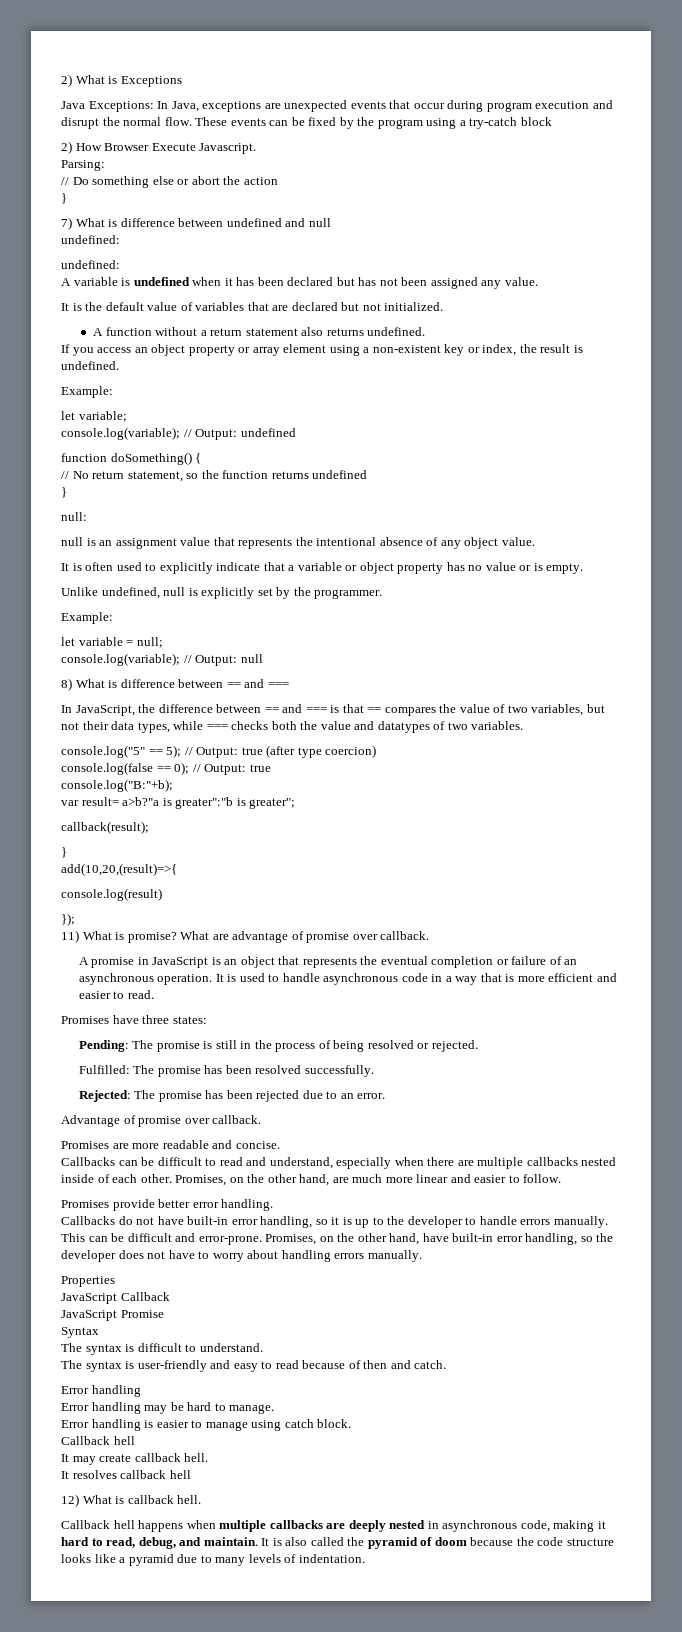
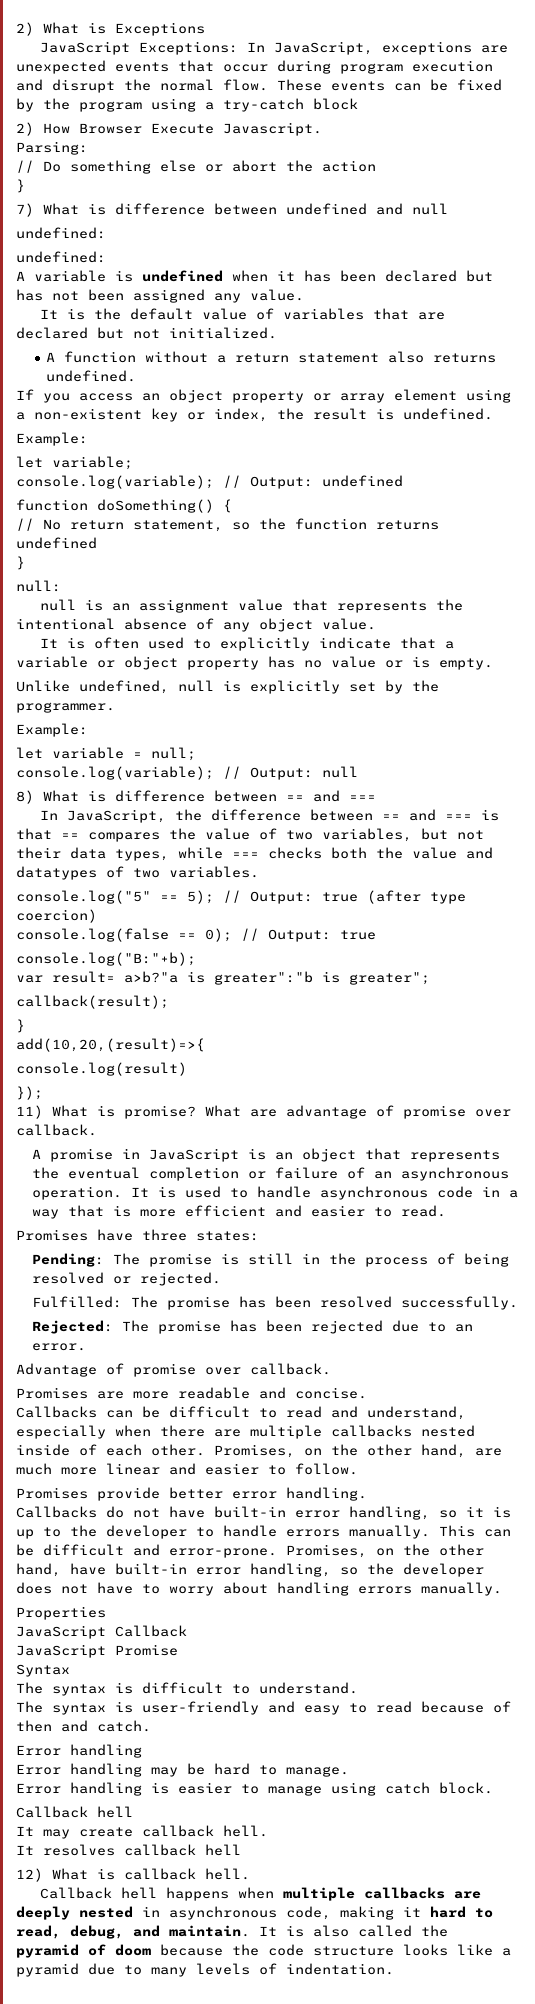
- Java Exceptions: In Java, exceptions are unexpected events that occur during program execution and disrupt the normal flow.
+ JavaScript Exceptions: In JavaScript, exceptions are unexpected events that occur during program execution and disrupt the normal flow.

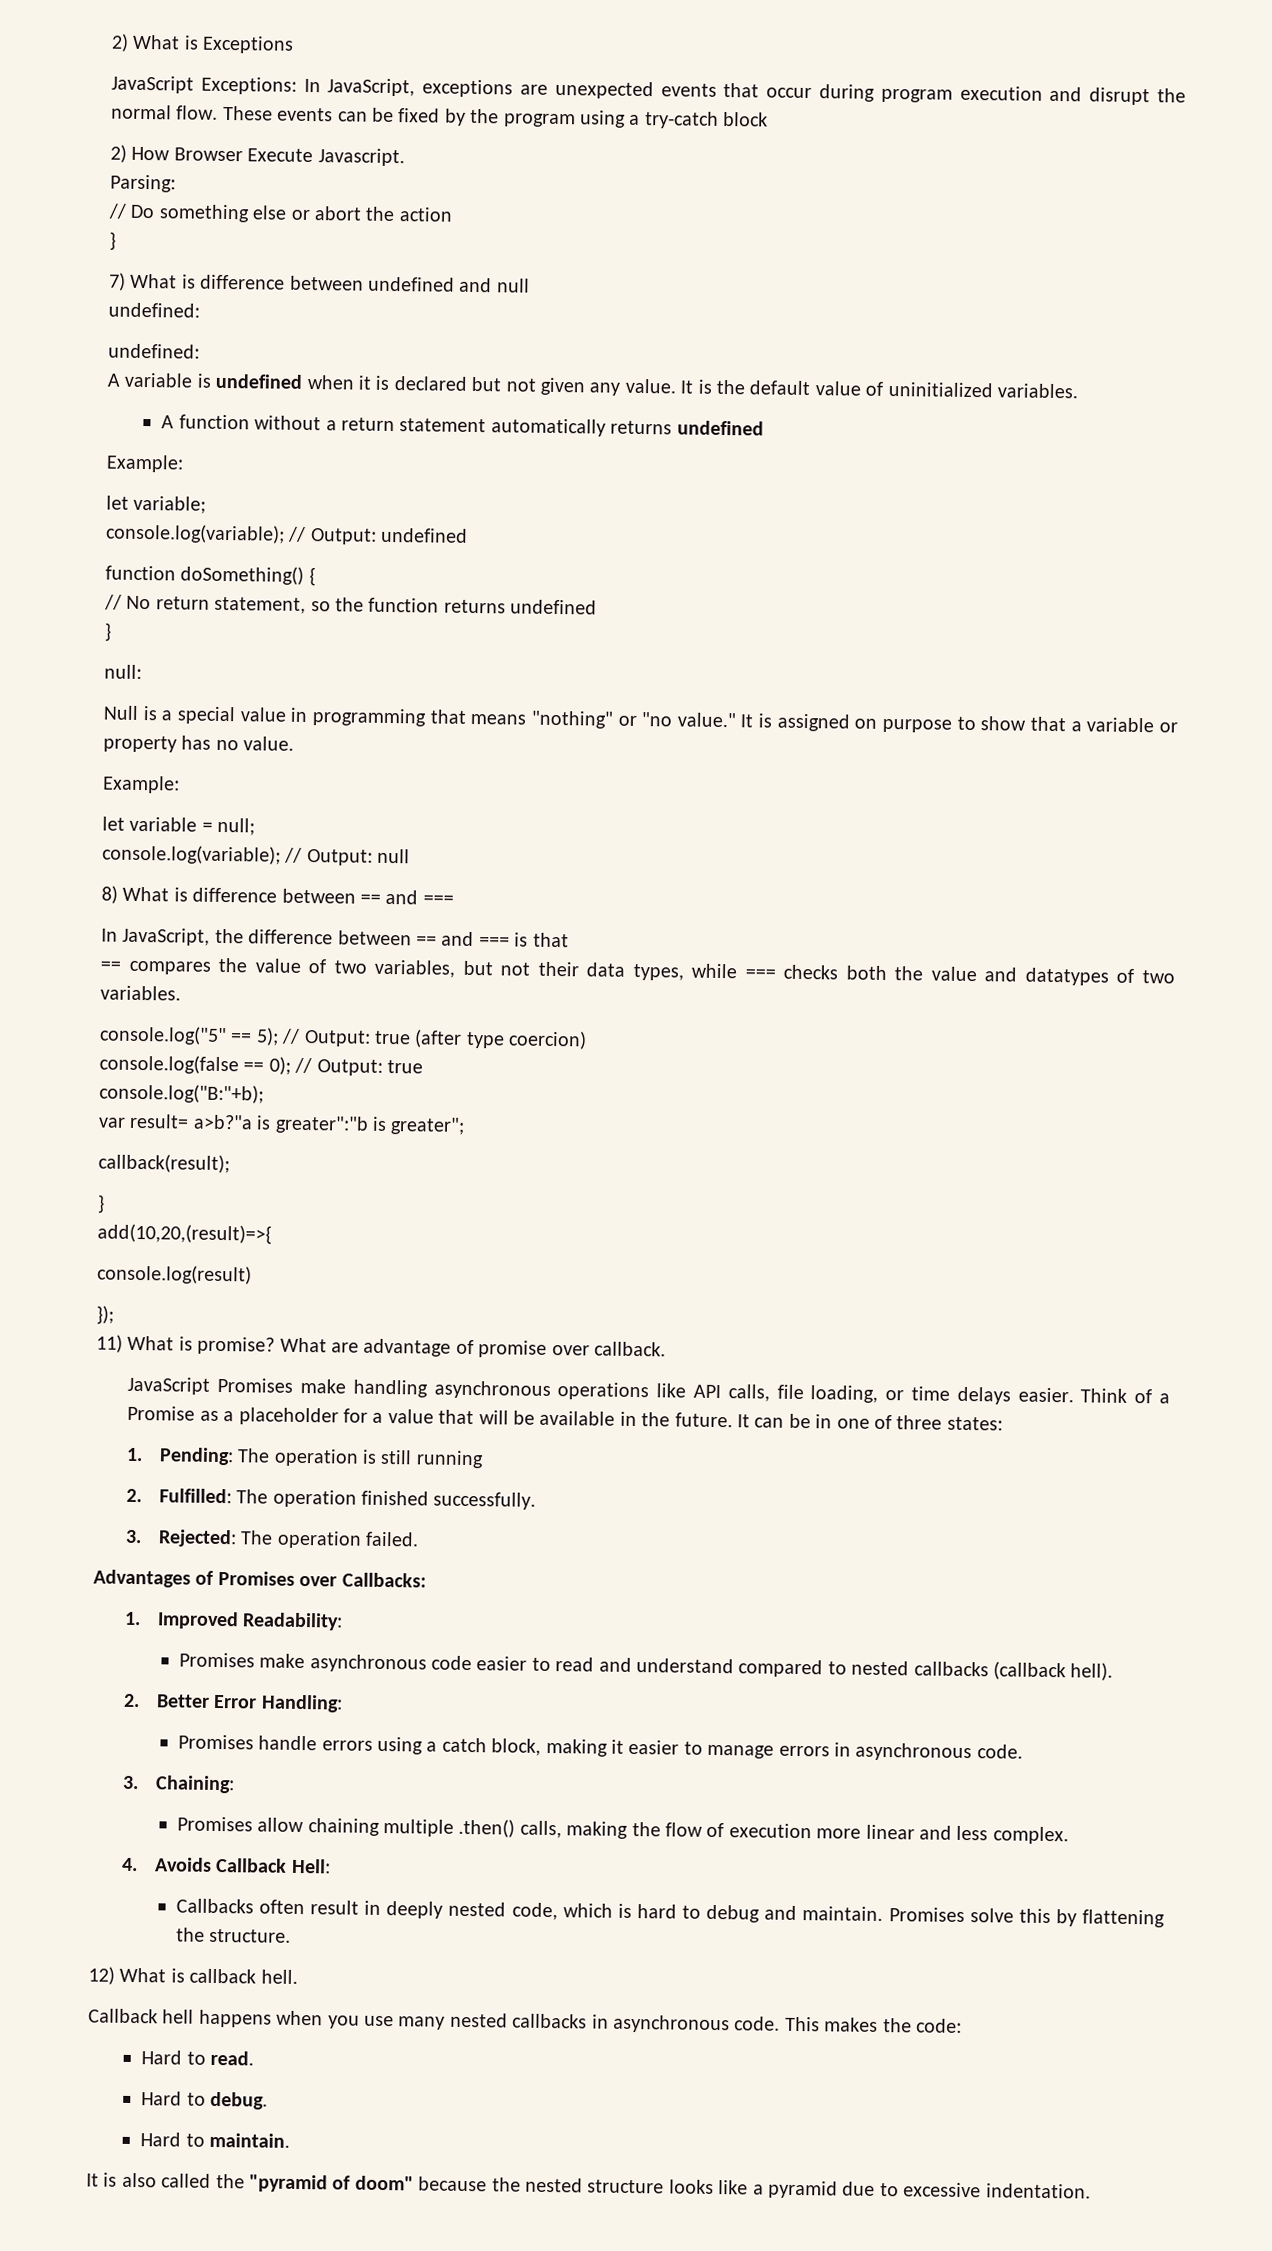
- A variable is undefined when it has been declared but has not been assigned any value.
- It is the default value of variables that are declared but not initialized.
+ A variable is undefined when it is declared but not given any value. It is the default value of uninitialized variables.
- A function without a return statement also returns undefined.
- If you access an object property or array element using a non-existent key or index, the result is undefined.
+ A function without a return statement automatically returns undefined
- null is an assignment value that represents the intentional absence of any object value.
- It is often used to explicitly indicate that a variable or object property has no value or is empty.
- Unlike undefined, null is explicitly set by the programmer.
+ Null is a special value in programming that means "nothing" or "no value." It is assigned on purpose to show that a variable or property has no value.
- In JavaScript, the difference between == and === is that == compares the value of two variables, but not their data types, while === checks both the value and datatypes of two variables.
+ In JavaScript, the difference between == and === is that
+ == compares the value of two variables, but not their data types, while === checks both the value and datatypes of two variables.
- A promise in JavaScript is an object that represents the eventual completion or failure of an asynchronous operation. It is used to handle asynchronous code in a way that is more efficient and easier to read.
- Promises have three states:
+ JavaScript Promises make handling asynchronous operations like API calls, file loading, or time delays easier. Think of a Promise as a placeholder for a value that will be available in the future. It can be in one of three states:
- Pending: The promise is still in the process of being resolved or rejected.
- Fulfilled: The promise has been resolved successfully.
+ 1. Pending: The operation is still running
+ 2. Fulfilled: The operation finished successfully.
- Rejected: The promise has been rejected due to an error.
- Advantage of promise over callback.
- Promises are more readable and concise.
- Callbacks can be difficult to read and understand, especially when there are multiple callbacks nested inside of each other. Promises, on the other hand, are much more linear and easier to follow.
- Promises provide better error handling.
- Callbacks do not have built-in error handling, so it is up to the developer to handle errors manually. This can be difficult and error-prone. Promises, on the other hand, have built-in error handling, so the developer does not have to worry about handling errors manually.
- Properties
- JavaScript Callback
- JavaScript Promise
- Syntax
- The syntax is difficult to understand.
- The syntax is user-friendly and easy to read because of then and catch.
- Error handling
- Error handling may be hard to manage.
- Error handling is easier to manage using catch block.
- Callback hell
- It may create callback hell.
- It resolves callback hell
+ 3. Rejected: The operation failed.
+ Advantages of Promises over Callbacks:
+ 1. Improved Readability:
+ Promises make asynchronous code easier to read and understand compared to nested callbacks (callback hell).
+ 2. Better Error Handling:
+ Promises handle errors using a catch block, making it easier to manage errors in asynchronous code.
+ 3. Chaining:
+ Promises allow chaining multiple .then() calls, making the flow of execution more linear and less complex.
+ 4. Avoids Callback Hell:
+ Callbacks often result in deeply nested code, which is hard to debug and maintain. Promises solve this by flattening the structure.
- Callback hell happens when multiple callbacks are deeply nested in asynchronous code, making it hard to read, debug, and maintain. It is also called the pyramid of doom because the code structure looks like a pyramid due to many levels of indentation.
+ Callback hell happens when you use many nested callbacks in asynchronous code. This makes the code:
+ Hard to read.
+ Hard to debug.
+ Hard to maintain.
+ It is also called the "pyramid of doom" because the nested structure looks like a pyramid due to excessive indentation.

